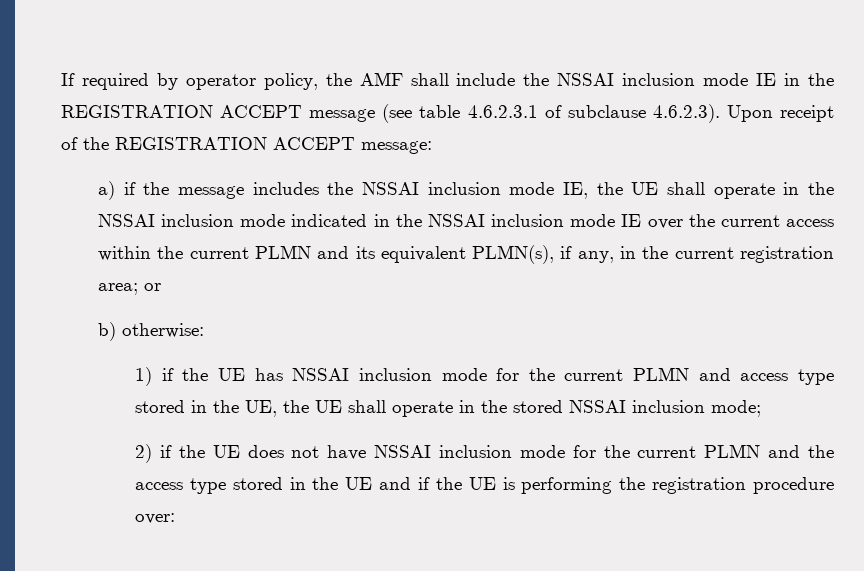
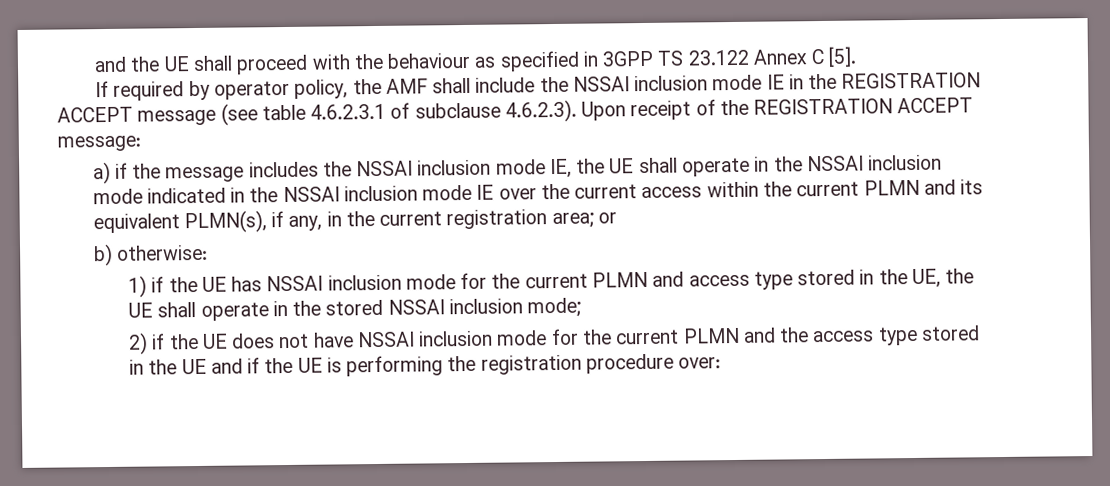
+ and the UE shall proceed with the behaviour as specified in 3GPP TS 23.122 Annex C [5].

